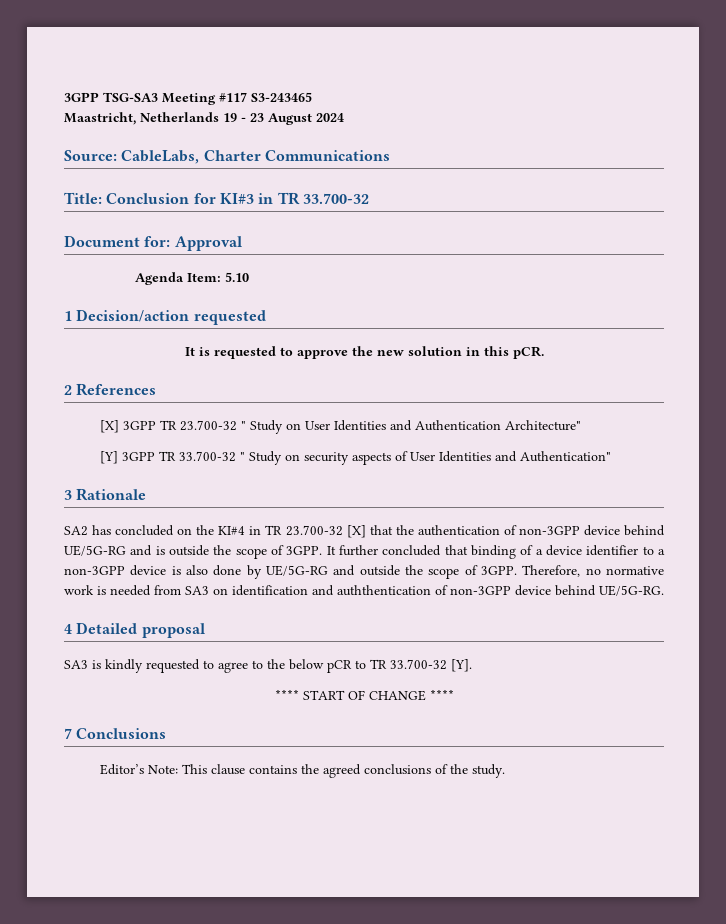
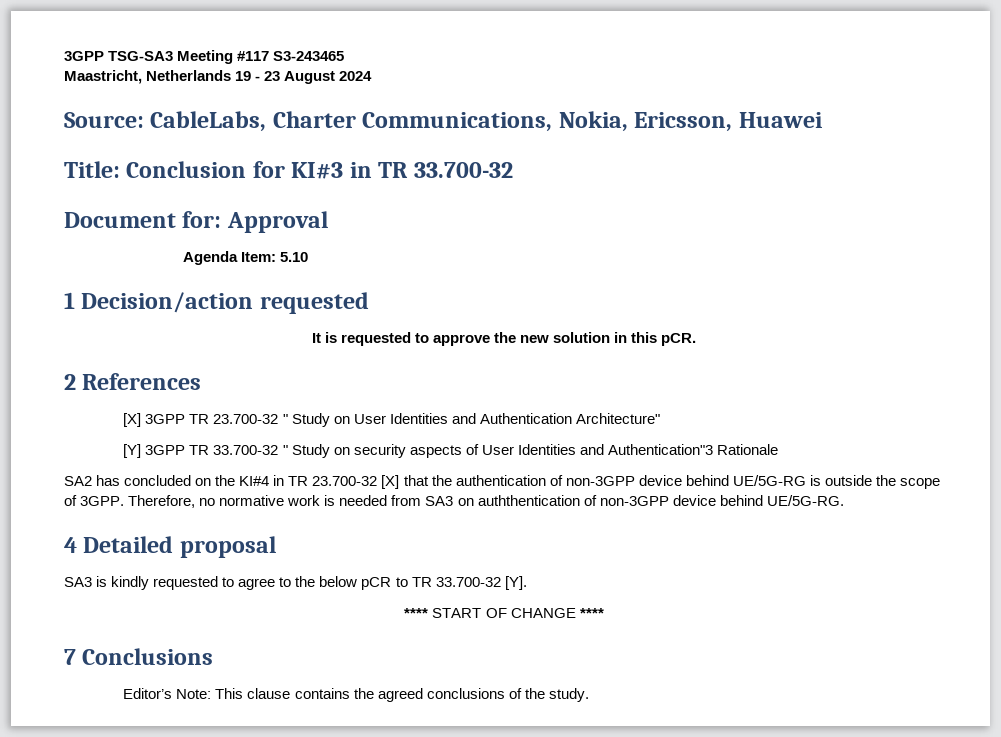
- Source: CableLabs, Charter Communications
+ Source: CableLabs, Charter Communications, Nokia, Ericsson, Huawei
- [Y] 3GPP TR 33.700-32 " Study on security aspects of User Identities and Authentication"
- 3 Rationale
+ [Y] 3GPP TR 33.700-32 " Study on security aspects of User Identities and Authentication"3 Rationale
- SA2 has concluded on the KI#4 in TR 23.700-32 [X] that the authentication of non-3GPP device behind UE/5G-RG and is outside the scope of 3GPP.
+ SA2 has concluded on the KI#4 in TR 23.700-32 [X] that the authentication of non-3GPP device behind UE/5G-RG is outside the scope of 3GPP.
- It further concluded that binding of a device identifier to a non-3GPP device is also done by UE/5G-RG and outside the scope of 3GPP.
- Therefore, no normative work is needed from SA3 on identification and auththentication of non-3GPP device behind UE/5G-RG.
+ Therefore, no normative work is needed from SA3 on auththentication of non-3GPP device behind UE/5G-RG.

